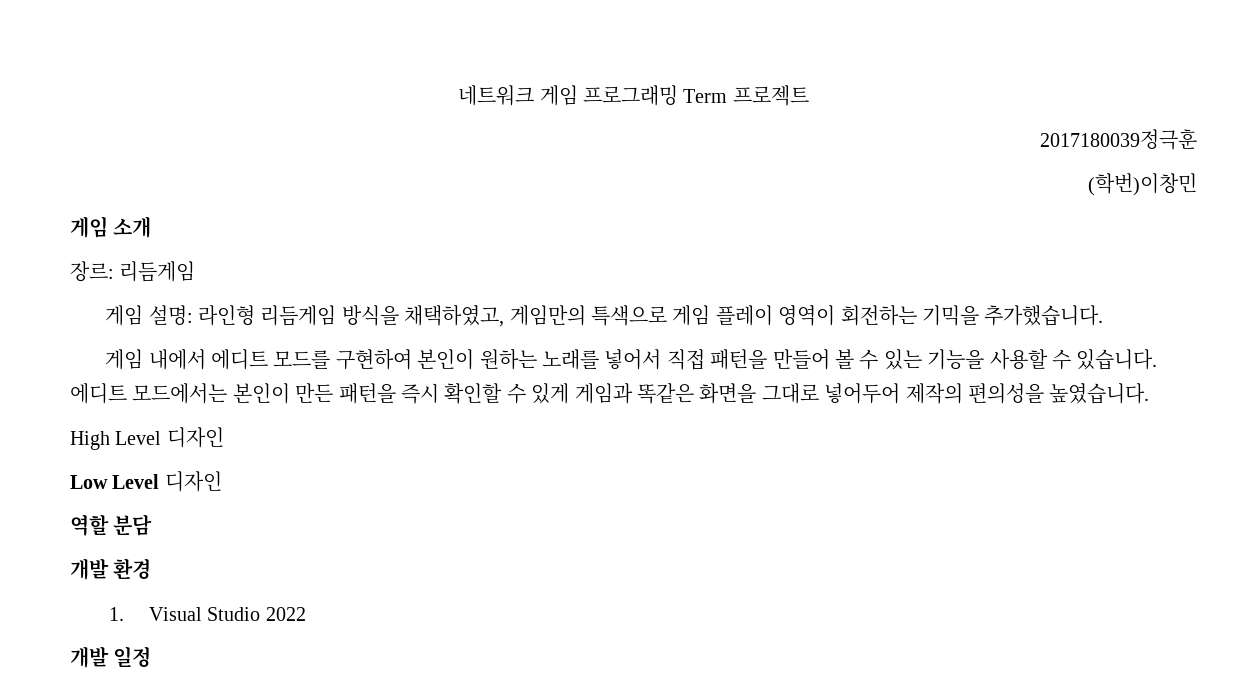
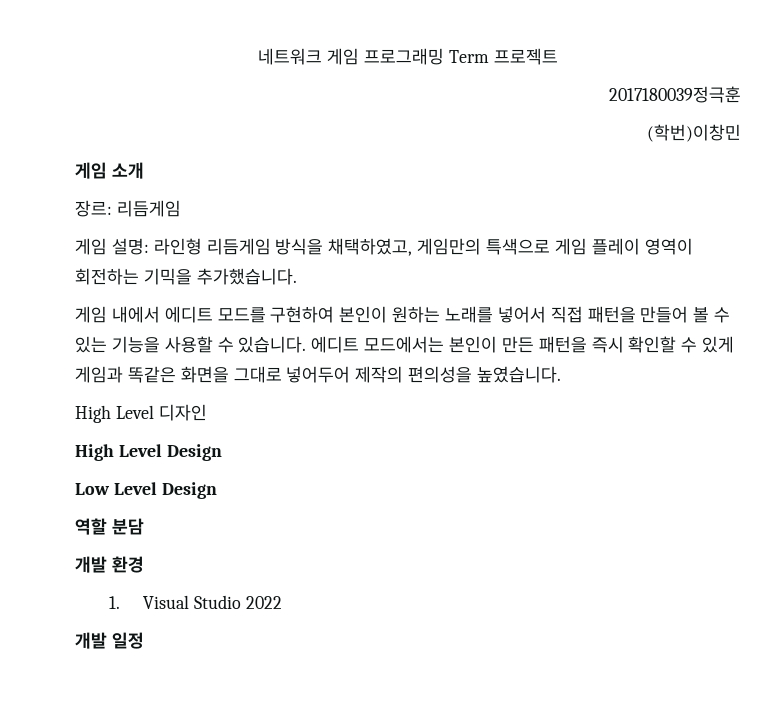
+ High Level Design
- Low Level 디자인
+ Low Level Design

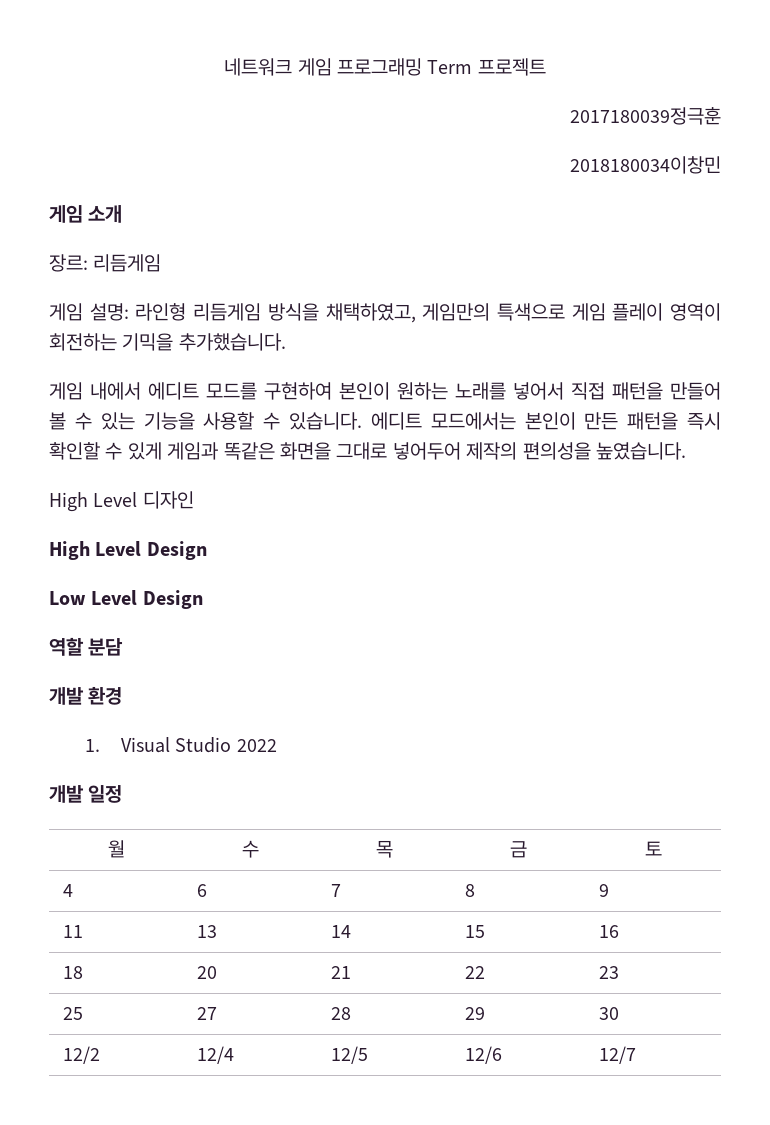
- (학번)이창민
+ 2018180034이창민
+ 월 | 수 | 목 | 금 | 토
+ 4 | 6 | 7 | 8 | 9
+ 11 | 13 | 14 | 15 | 16
+ 18 | 20 | 21 | 22 | 23
+ 25 | 27 | 28 | 29 | 30
+ 12/2 | 12/4 | 12/5 | 12/6 | 12/7

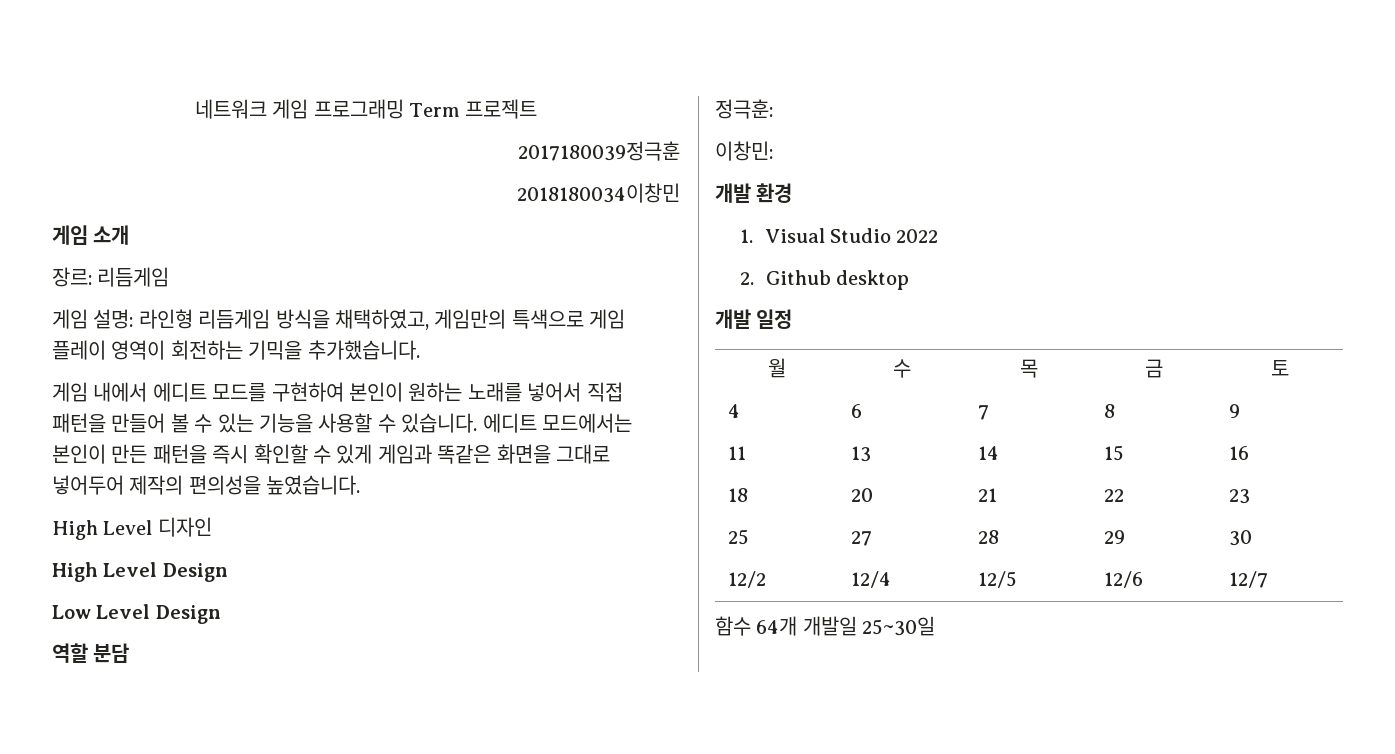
+ 정극훈:
+ 이창민:
+ 2. Github desktop
+ 함수 64개 개발일 25~30일

